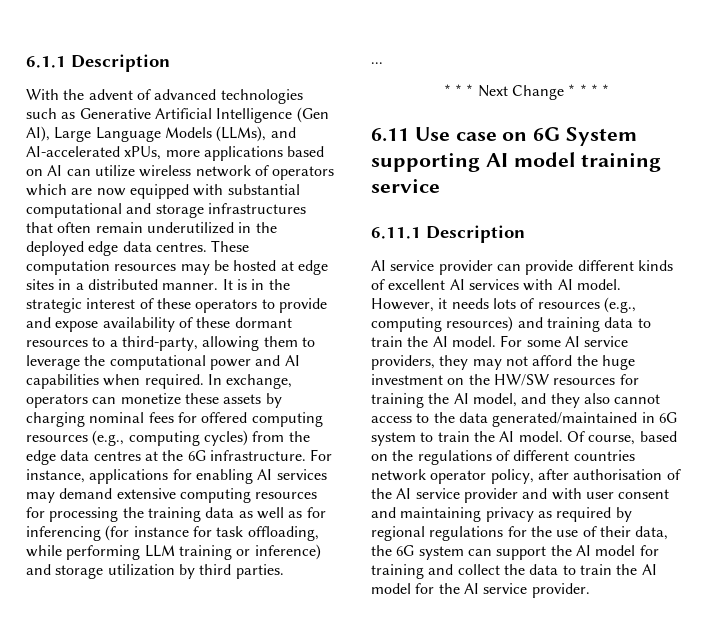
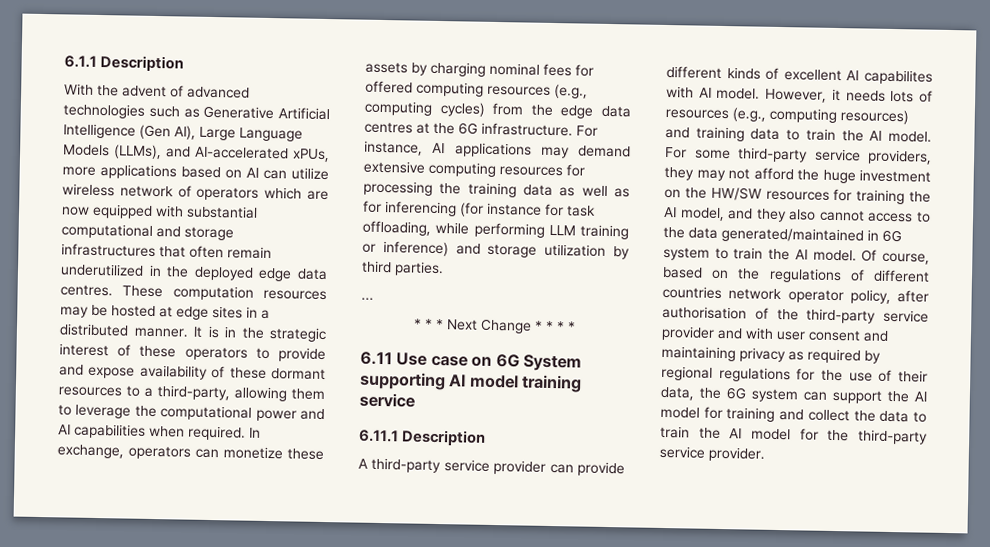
- For instance, applications for enabling AI services may demand extensive computing resources for processing the training data as well as for inferencing (for instance for task offloading, while performing LLM training or inference) and storage utilization by third parties.
+ For instance, AI applications may demand extensive computing resources for processing the training data as well as for inferencing (for instance for task offloading, while performing LLM training or inference) and storage utilization by third parties.
- AI service provider can provide different kinds of excellent AI services with AI model.
+ A third-party service provider can provide different kinds of excellent AI capabilites with AI model.
- For some AI service providers, they may not afford the huge investment on the HW/SW resources for training the AI model, and they also cannot access to the data generated/maintained in 6G system to train the AI model.
+ For some third-party service providers, they may not afford the huge investment on the HW/SW resources for training the AI model, and they also cannot access to the data generated/maintained in 6G system to train the AI model.
- Of course, based on the regulations of different countries network operator policy, after authorisation of the AI service provider and with user consent and maintaining privacy as required by regional regulations for the use of their data, the 6G system can support the AI model for training and collect the data to train the AI model for the AI service provider.
+ Of course, based on the regulations of different countries network operator policy, after authorisation of the third-party service provider and with user consent and maintaining privacy as required by regional regulations for the use of their data, the 6G system can support the AI model for training and collect the data to train the AI model for the third-party service provider.

